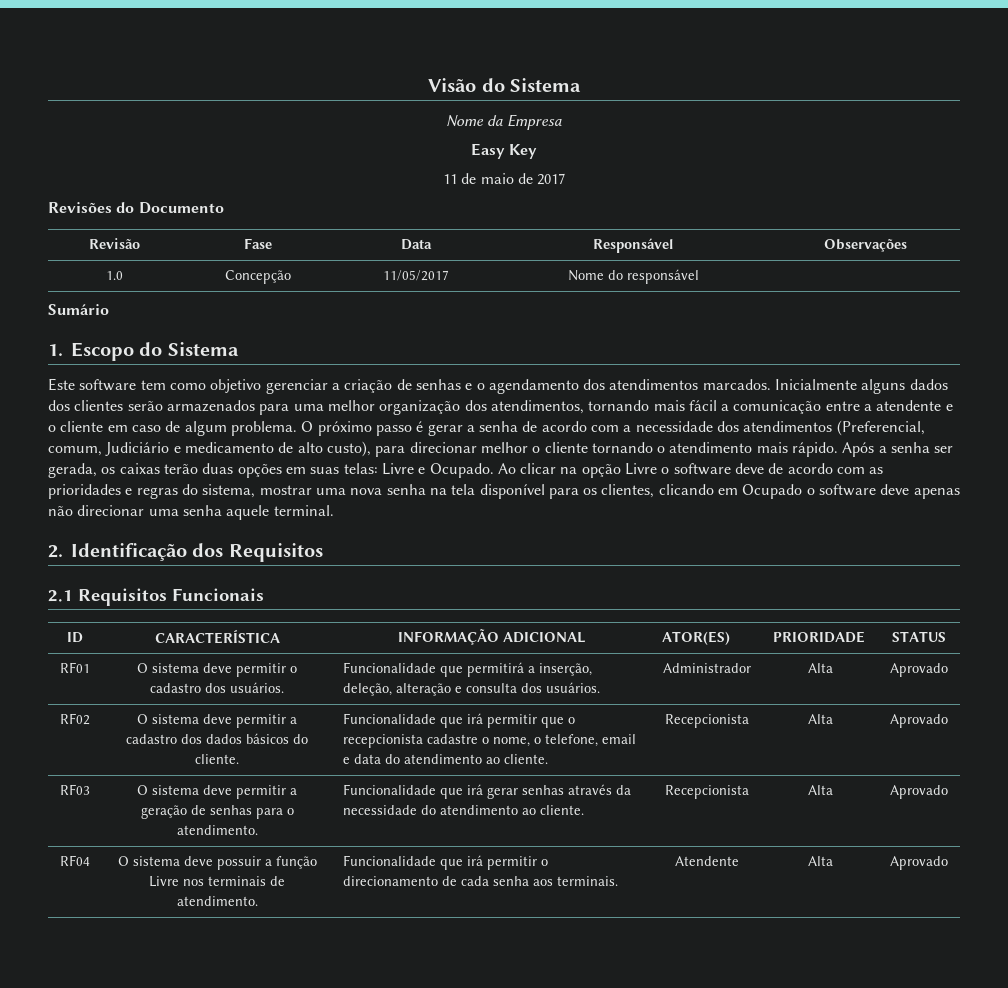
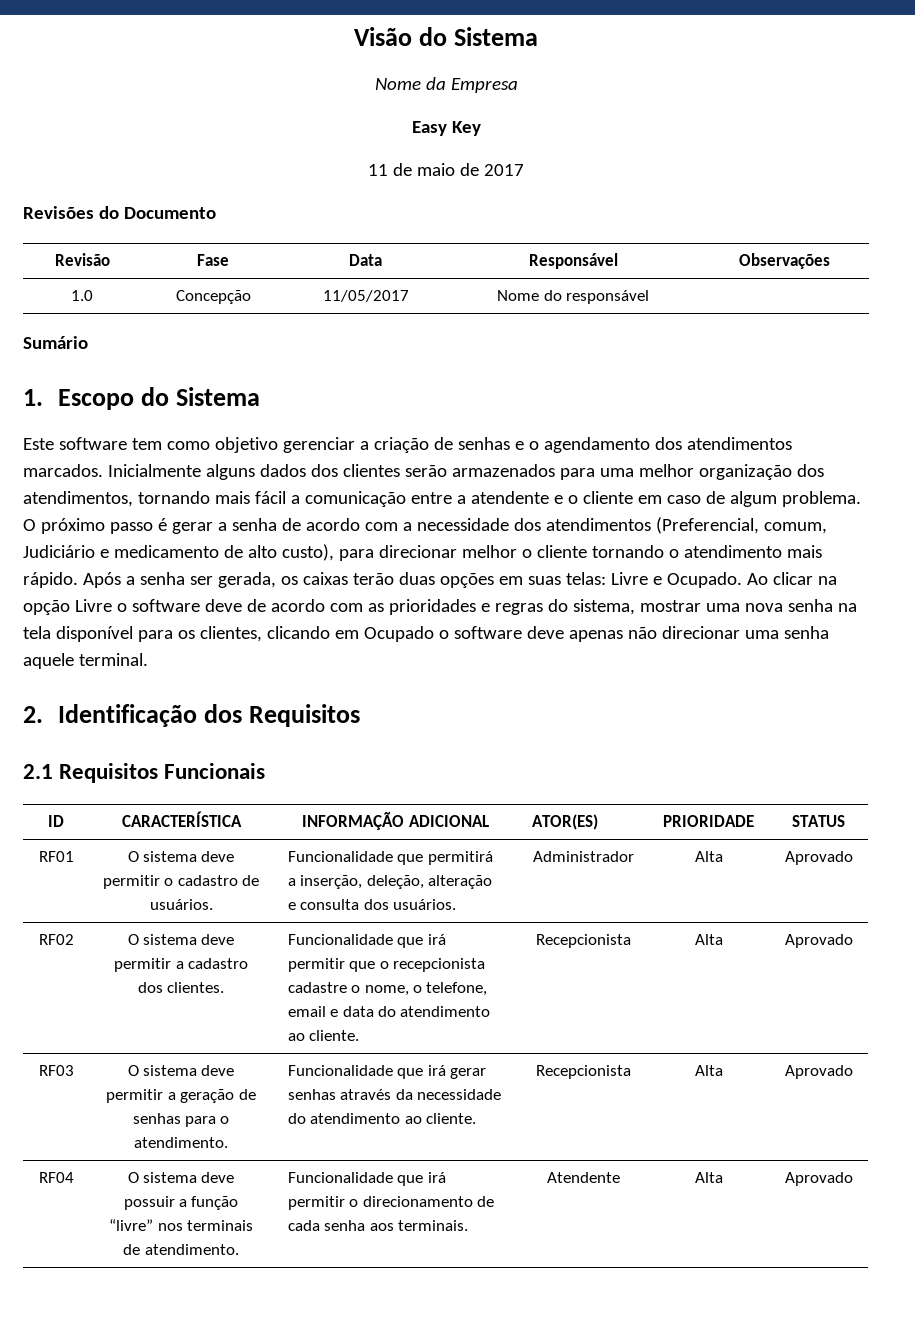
- RF01 | O sistema deve permitir o cadastro dos usuários. | Funcionalidade que permitirá a inserção, deleção, alteração e consulta dos usuários. | Administrador | Alta | Aprovado
+ RF01 | O sistema deve permitir o cadastro de usuários. | Funcionalidade que permitirá a inserção, deleção, alteração e consulta dos usuários. | Administrador | Alta | Aprovado
- RF02 | O sistema deve permitir a cadastro dos dados básicos do cliente. | Funcionalidade que irá permitir que o recepcionista cadastre o nome, o telefone, email e data do atendimento ao cliente. | Recepcionista | Alta | Aprovado
+ RF02 | O sistema deve permitir a cadastro dos clientes. | Funcionalidade que irá permitir que o recepcionista cadastre o nome, o telefone, email e data do atendimento ao cliente. | Recepcionista | Alta | Aprovado
- RF04 | O sistema deve possuir a função Livre nos terminais de atendimento. | Funcionalidade que irá permitir o direcionamento de cada senha aos terminais. | Atendente | Alta | Aprovado
+ RF04 | O sistema deve possuir a função “livre” nos terminais de atendimento. | Funcionalidade que irá permitir o direcionamento de cada senha aos terminais. | Atendente | Alta | Aprovado

